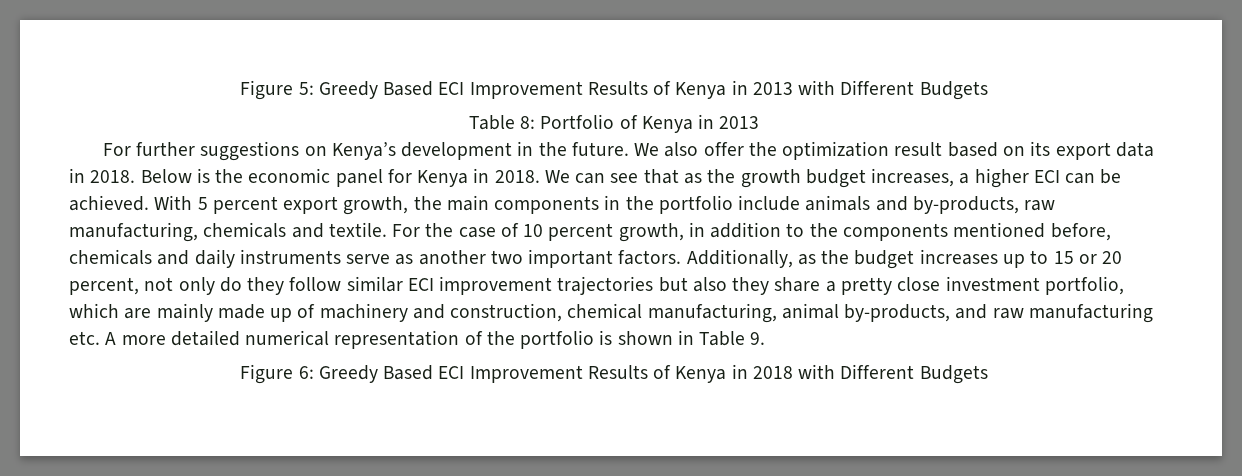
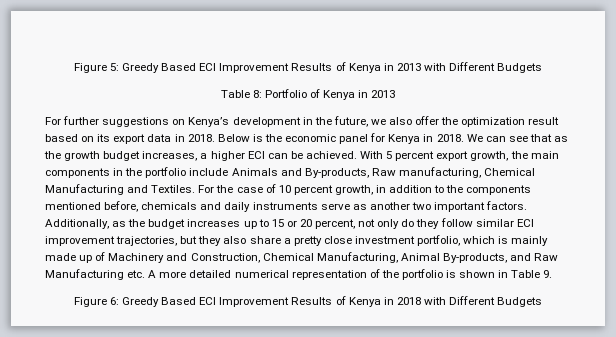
- For further suggestions on Kenya’s development in the future. We also offer the optimization result based on its export data in 2018.
+ For further suggestions on Kenya’s development in the future, we also offer the optimization result based on its export data in 2018.
- With 5 percent export growth, the main components in the portfolio include animals and by-products, raw manufacturing, chemicals and textile.
+ With 5 percent export growth, the main components in the portfolio include Animals and By-products, Raw manufacturing, Chemical Manufacturing and Textiles.
- Additionally, as the budget increases up to 15 or 20 percent, not only do they follow similar ECI improvement trajectories but also they share a pretty close investment portfolio, which are mainly made up of machinery and construction, chemical manufacturing, animal by-products, and raw manufacturing etc. A more detailed numerical representation of the portfolio is shown in Table 9.
+ Additionally, as the budget increases up to 15 or 20 percent, not only do they follow similar ECI improvement trajectories, but they also share a pretty close investment portfolio, which is mainly made up of Machinery and Construction, Chemical Manufacturing, Animal By-products, and Raw Manufacturing etc. A more detailed numerical representation of the portfolio is shown in Table 9.

